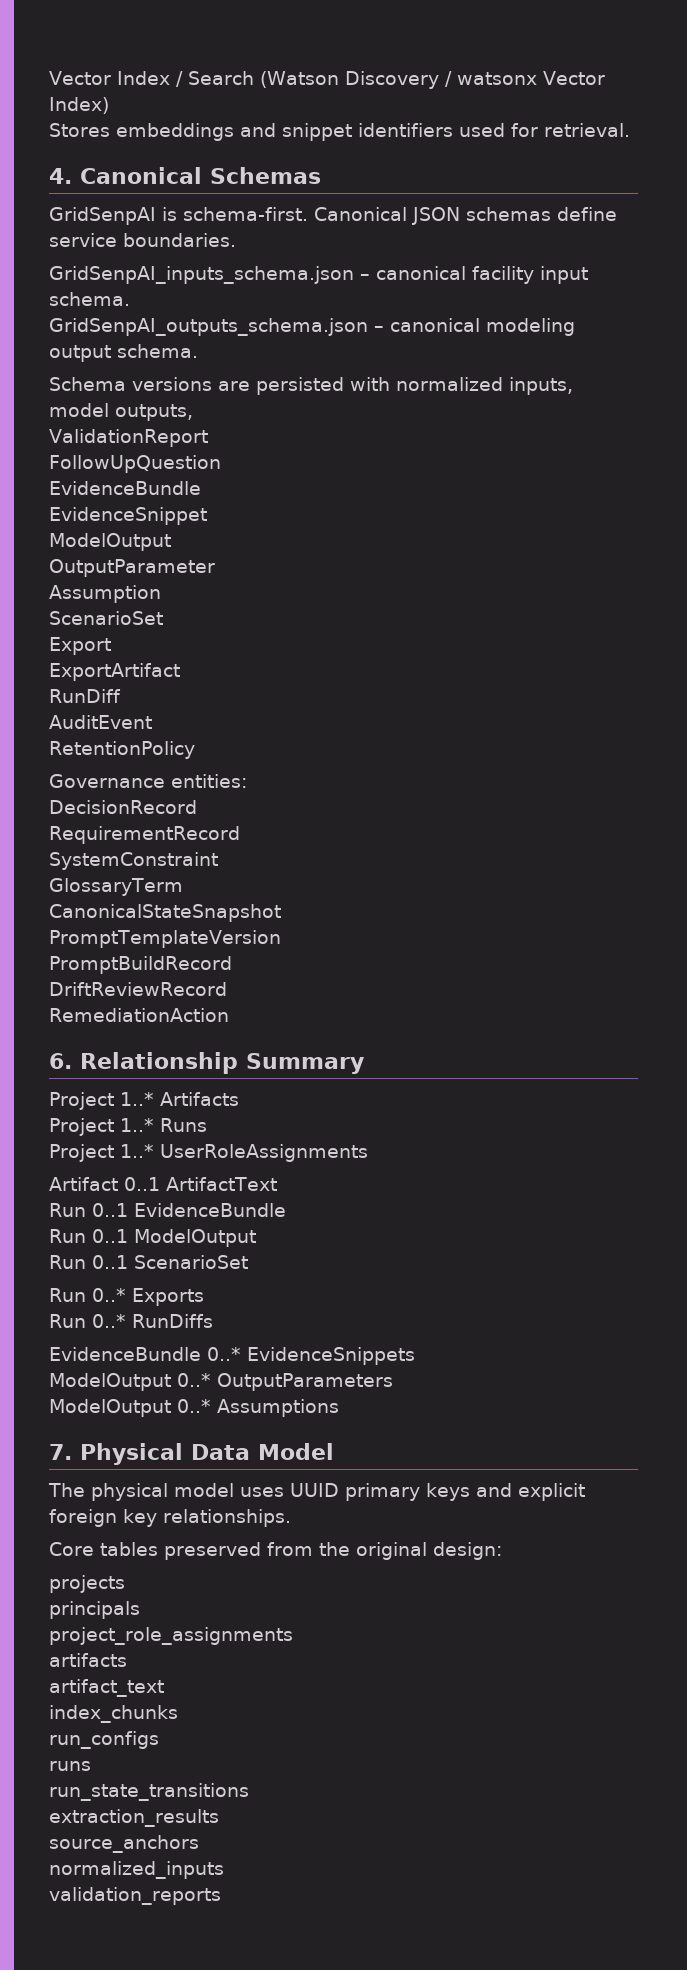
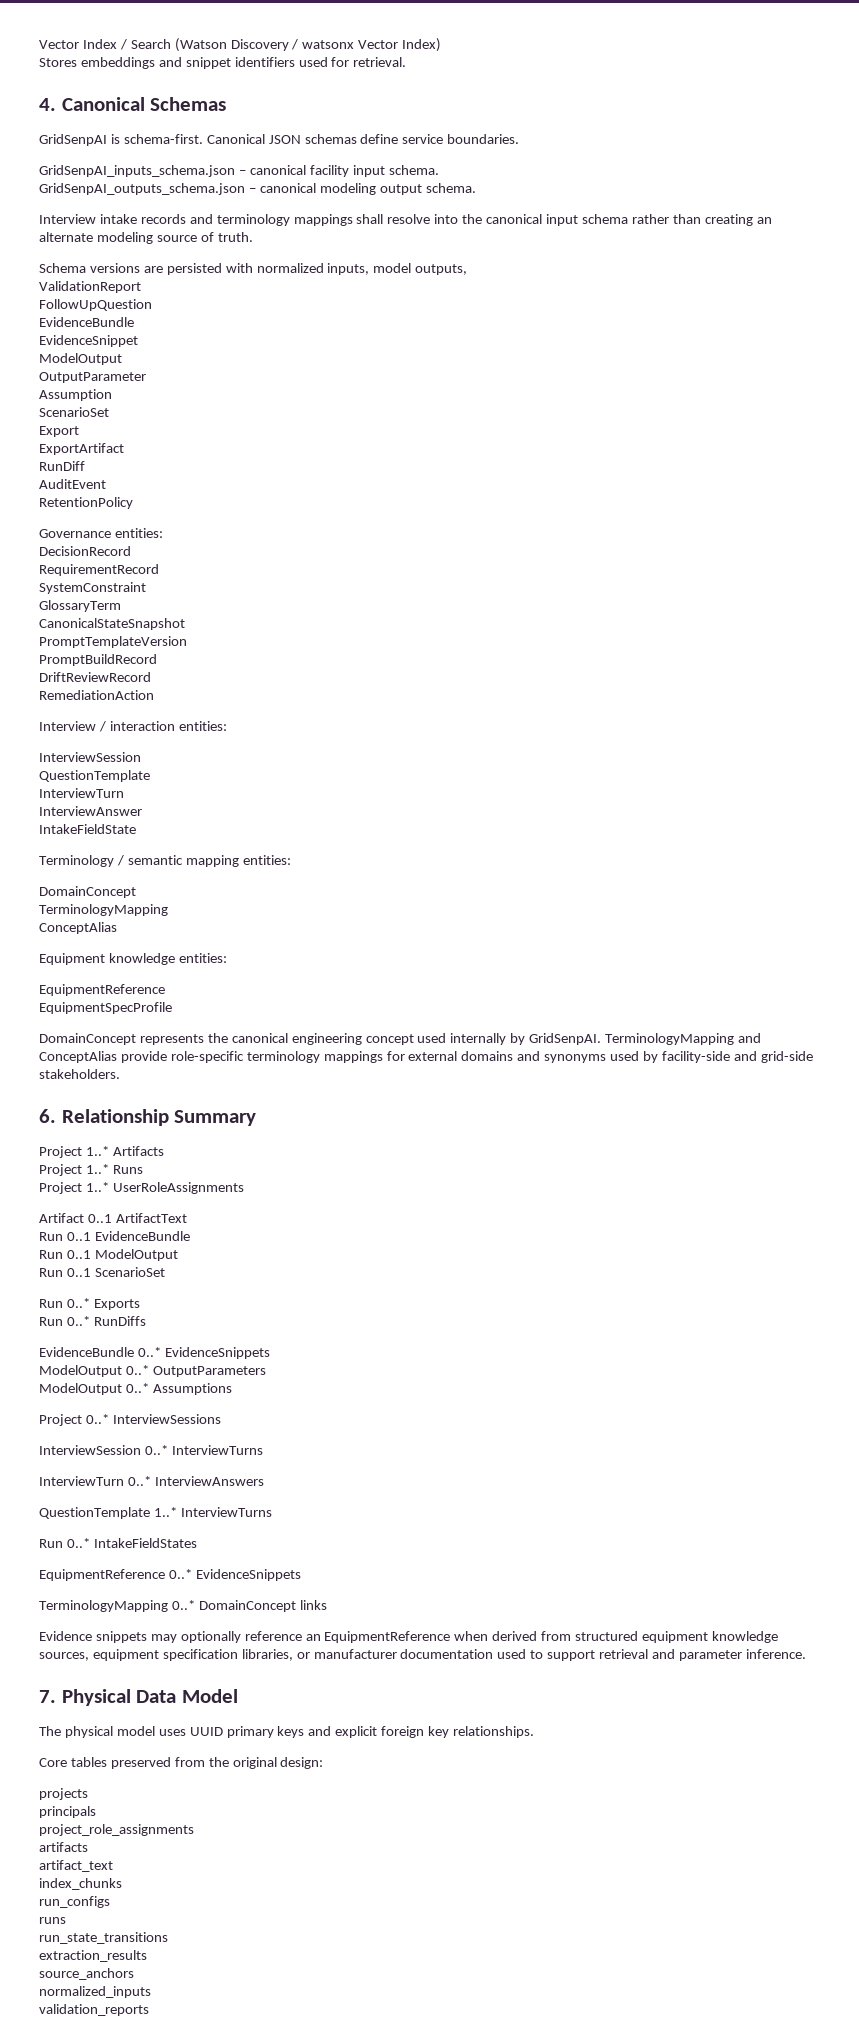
+ Interview intake records and terminology mappings shall resolve into the canonical input schema rather than creating an alternate modeling source of truth.
+ Interview / interaction entities:
+ InterviewSession
+ QuestionTemplate
+ InterviewTurn
+ InterviewAnswer
+ IntakeFieldState
+ Terminology / semantic mapping entities:
+ DomainConcept
+ TerminologyMapping
+ ConceptAlias
+ Equipment knowledge entities:
+ EquipmentReference
+ EquipmentSpecProfile
+ DomainConcept represents the canonical engineering concept used internally by GridSenpAI. TerminologyMapping and ConceptAlias provide role-specific terminology mappings for external domains and synonyms used by facility-side and grid-side stakeholders.
+ Project 0..* InterviewSessions
+ InterviewSession 0..* InterviewTurns
+ InterviewTurn 0..* InterviewAnswers
+ QuestionTemplate 1..* InterviewTurns
+ Run 0..* IntakeFieldStates
+ EquipmentReference 0..* EvidenceSnippets
+ TerminologyMapping 0..* DomainConcept links
+ Evidence snippets may optionally reference an EquipmentReference when derived from structured equipment knowledge sources, equipment specification libraries, or manufacturer documentation used to support retrieval and parameter inference.

